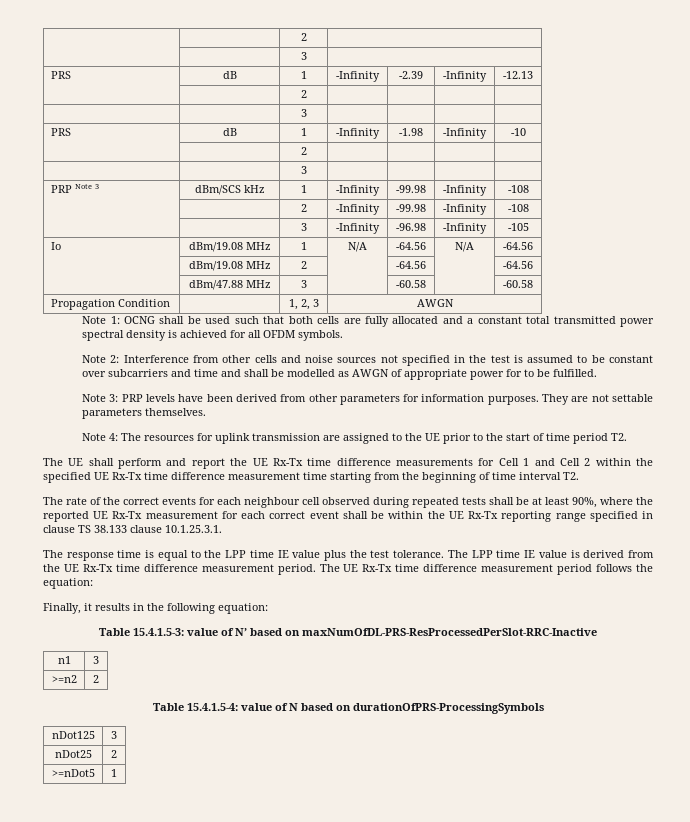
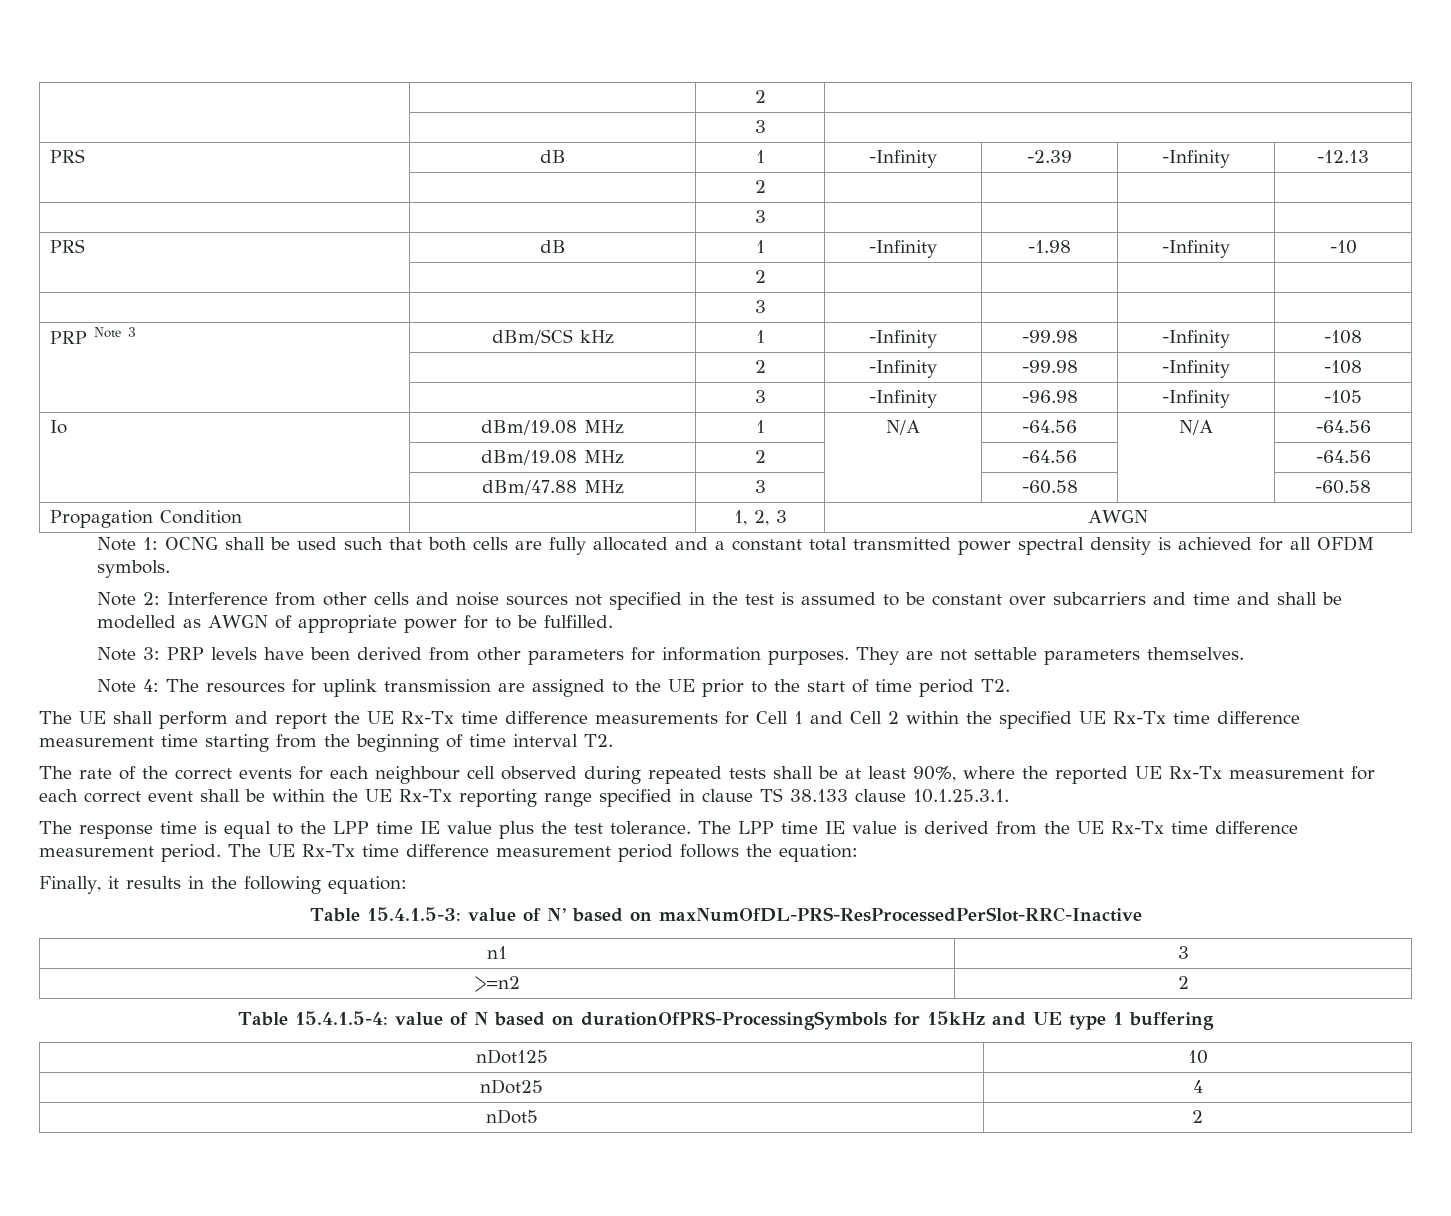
- Table 15.4.1.5-4: value of N based on durationOfPRS-ProcessingSymbols
+ Table 15.4.1.5-4: value of N based on durationOfPRS-ProcessingSymbols for 15kHz and UE type 1 buffering
- nDot125 | 3
+ nDot125 | 10
- nDot25 | 2
- >=nDot5 | 1
+ nDot25 | 4
+ nDot5 | 2

